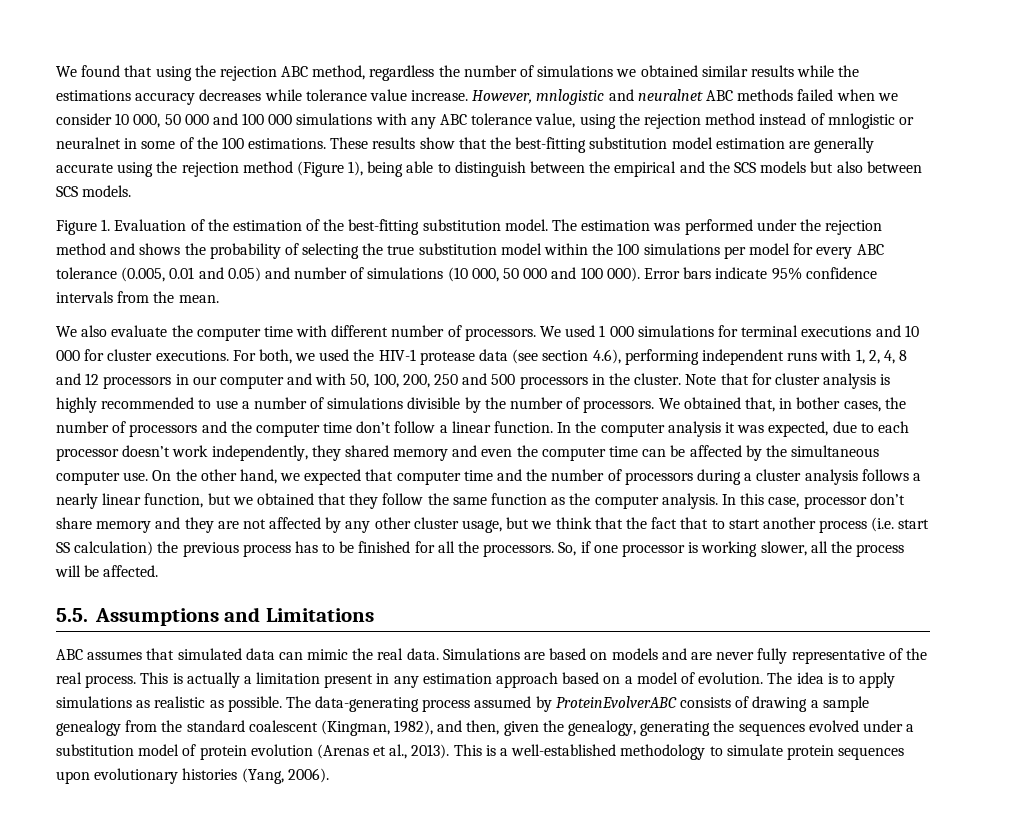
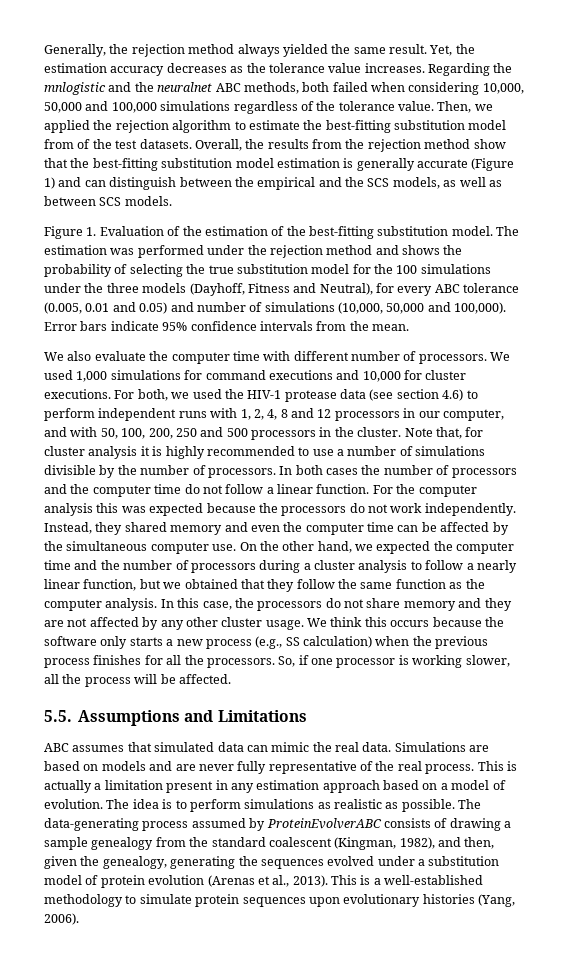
- We found that using the rejection ABC method, regardless the number of simulations we obtained similar results while the estimations accuracy decreases while tolerance value increase. However, mnlogistic and neuralnet ABC methods failed when we consider 10 000, 50 000 and 100 000 simulations with any ABC tolerance value, using the rejection method instead of mnlogistic or neuralnet in some of the 100 estimations. These results show that the best-fitting substitution model estimation are generally accurate using the rejection method (Figure 1), being able to distinguish between the empirical and the SCS models but also between SCS models.
+ Generally, the rejection method always yielded the same result. Yet, the estimation accuracy decreases as the tolerance value increases. Regarding the mnlogistic and the neuralnet ABC methods, both failed when considering 10,000, 50,000 and 100,000 simulations regardless of the tolerance value. Then, we applied the rejection algorithm to estimate the best-fitting substitution model from of the test datasets. Overall, the results from the rejection method show that the best-fitting substitution model estimation is generally accurate (Figure 1) and can distinguish between the empirical and the SCS models, as well as between SCS models.
- The estimation was performed under the rejection method and shows the probability of selecting the true substitution model within the 100 simulations per model for every ABC tolerance (0.005, 0.01 and 0.05) and number of simulations (10 000, 50 000 and 100 000).
+ The estimation was performed under the rejection method and shows the probability of selecting the true substitution model for the 100 simulations under the three models (Dayhoff, Fitness and Neutral), for every ABC tolerance (0.005, 0.01 and 0.05) and number of simulations (10,000, 50,000 and 100,000).
- We used 1 000 simulations for terminal executions and 10 000 for cluster executions.
+ We used 1,000 simulations for command executions and 10,000 for cluster executions.
- For both, we used the HIV-1 protease data (see section 4.6), performing independent runs with 1, 2, 4, 8 and 12 processors in our computer and with 50, 100, 200, 250 and 500 processors in the cluster.
+ For both, we used the HIV-1 protease data (see section 4.6) to perform independent runs with 1, 2, 4, 8 and 12 processors in our computer, and with 50, 100, 200, 250 and 500 processors in the cluster.
- Note that for cluster analysis is highly recommended to use a number of simulations divisible by the number of processors.
+ Note that, for cluster analysis it is highly recommended to use a number of simulations divisible by the number of processors.
- We obtained that, in bother cases, the number of processors and the computer time don’t follow a linear function.
+ In both cases the number of processors and the computer time do not follow a linear function.
- In the computer analysis it was expected, due to each processor doesn’t work independently, they shared memory and even the computer time can be affected by the simultaneous computer use.
+ For the computer analysis this was expected because the processors do not work independently. Instead, they shared memory and even the computer time can be affected by the simultaneous computer use.
- On the other hand, we expected that computer time and the number of processors during a cluster analysis follows a nearly linear function, but we obtained that they follow the same function as the computer analysis.
+ On the other hand, we expected the computer time and the number of processors during a cluster analysis to follow a nearly linear function, but we obtained that they follow the same function as the computer analysis.
- In this case, processor don’t share memory and they are not affected by any other cluster usage, but we think that the fact that to start another process (i.e. start SS calculation) the previous process has to be finished for all the processors.
+ In this case, the processors do not share memory and they are not affected by any other cluster usage. We think this occurs because the software only starts a new process (e.g., SS calculation) when the previous process finishes for all the processors.
- The idea is to apply simulations as realistic as possible.
+ The idea is to perform simulations as realistic as possible.

